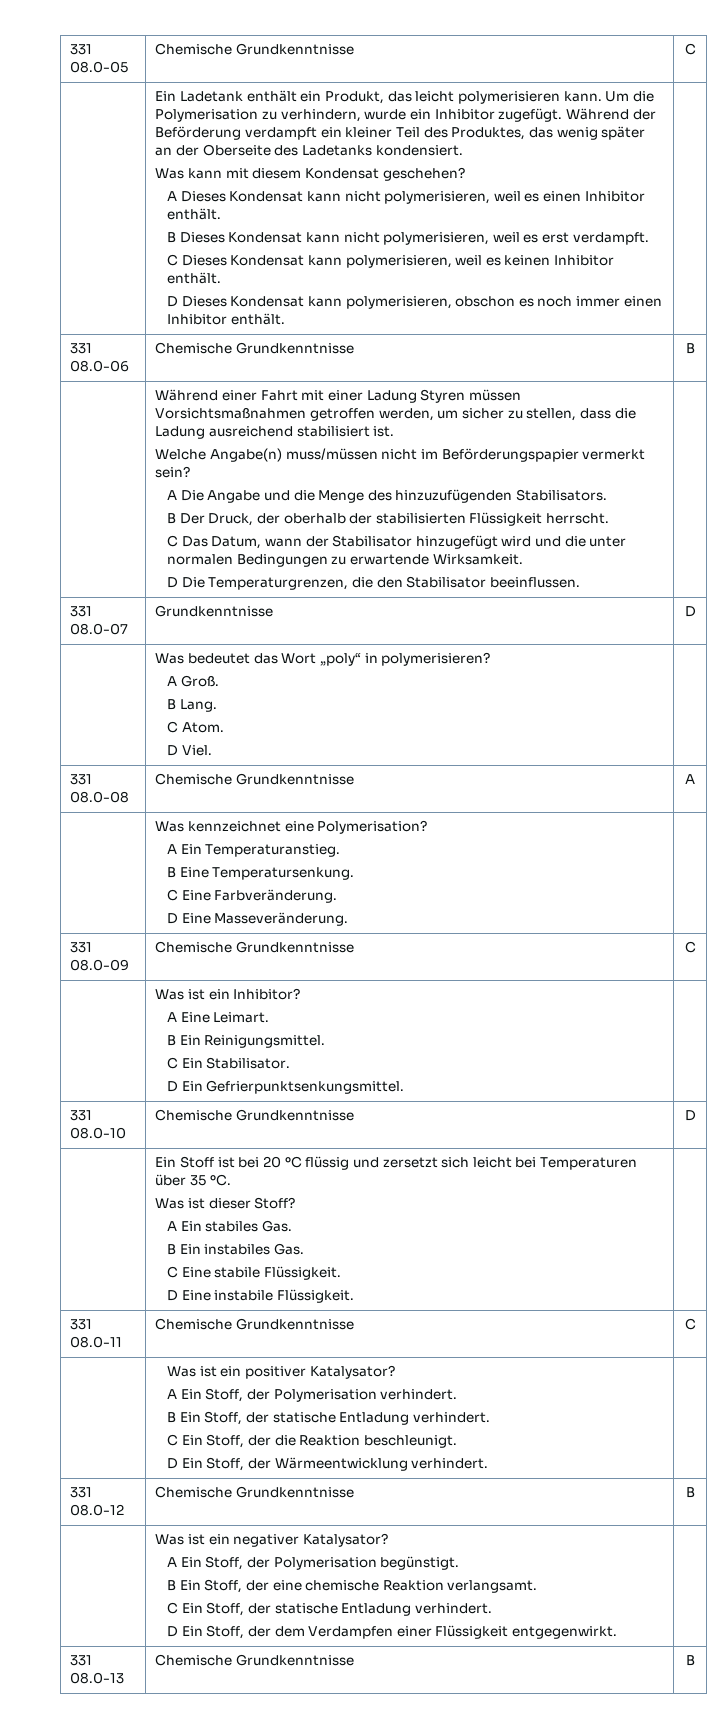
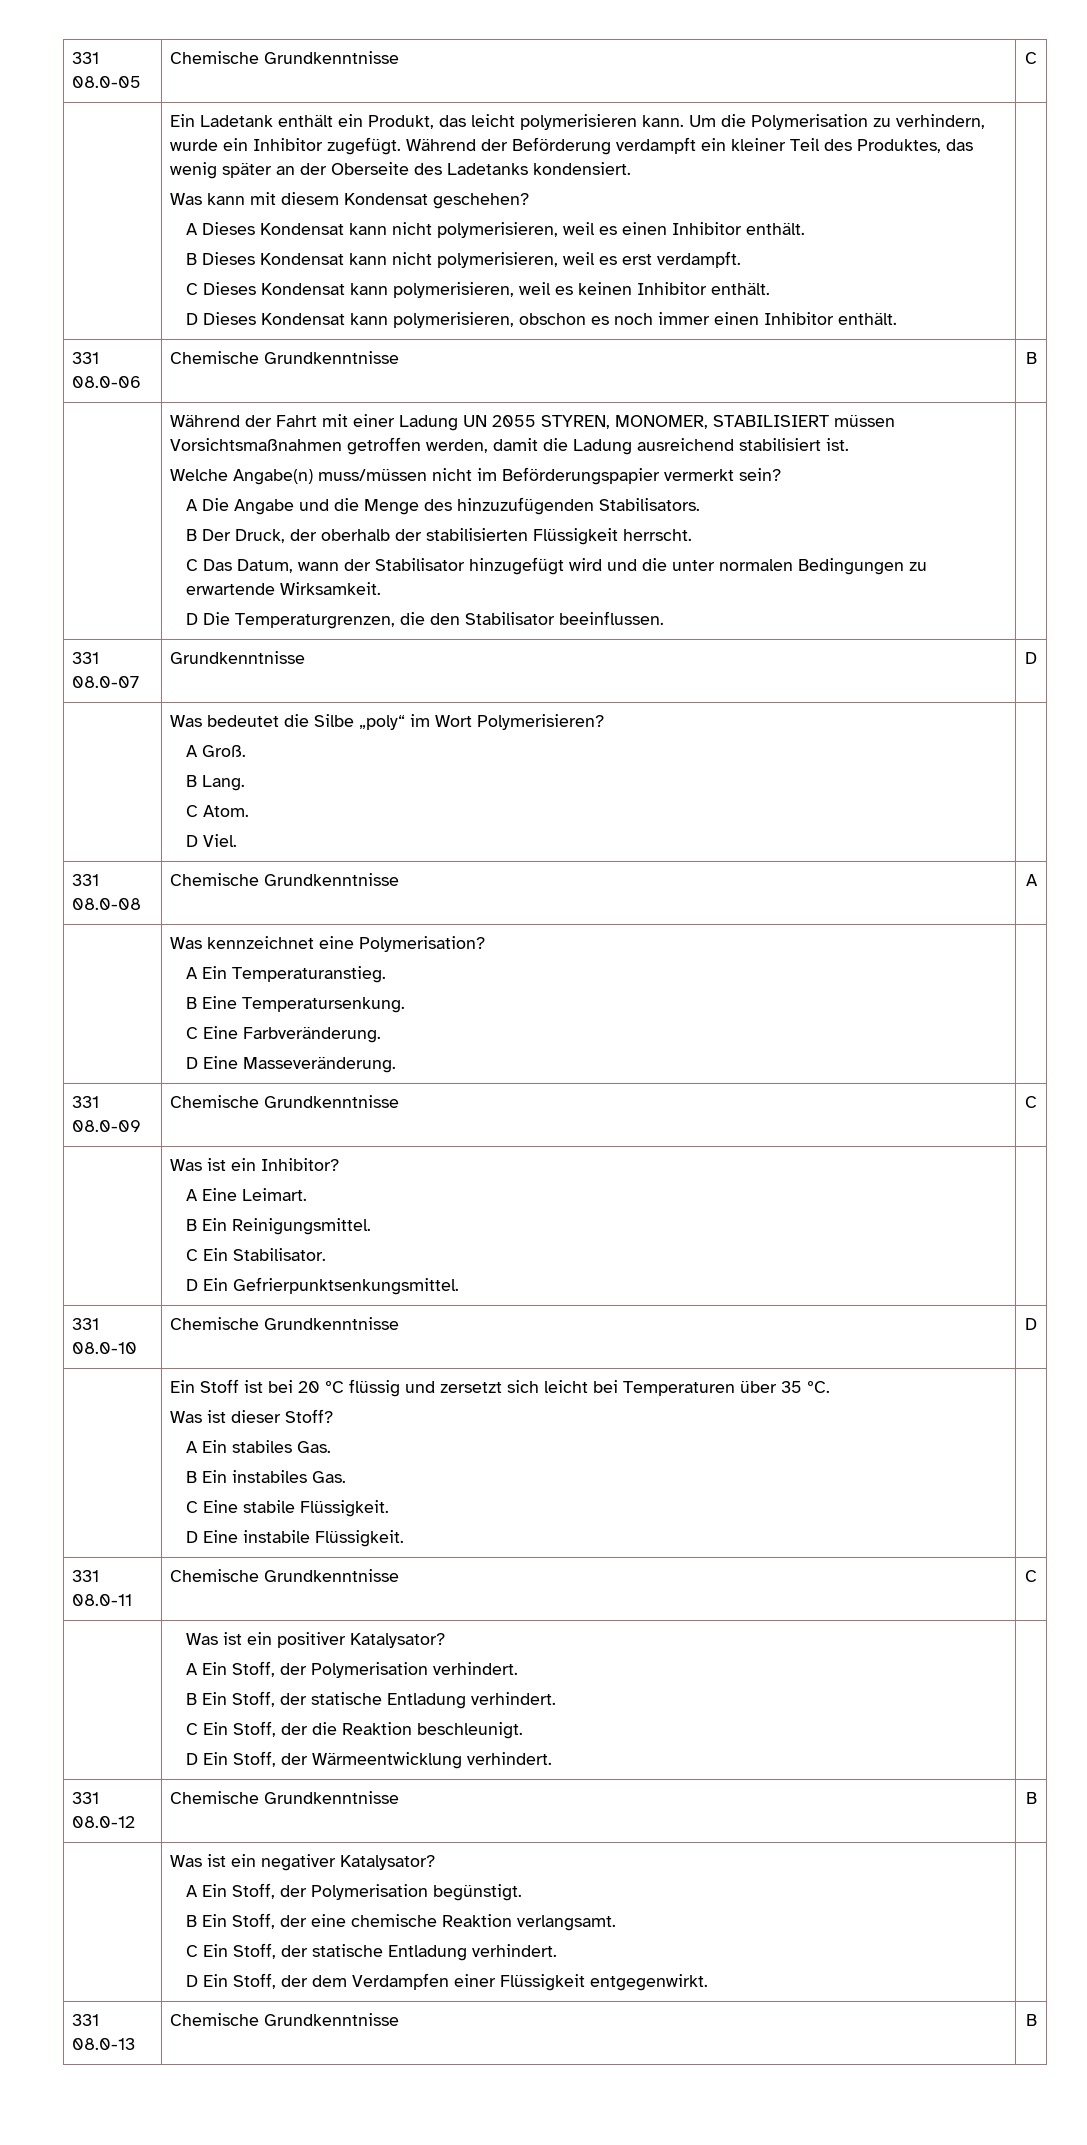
- Während einer Fahrt mit einer Ladung Styren müssen Vorsichtsmaßnahmen getroffen werden, um sicher zu stellen, dass die Ladung ausreichend stabilisiert ist.
+ Während der Fahrt mit einer Ladung UN 2055 STYREN, MONOMER, STABILISIERT müssen Vorsichtsmaßnahmen getroffen werden, damit die Ladung ausreichend stabilisiert ist.
- | Was bedeutet das Wort „poly“ in polymerisieren?
+ | Was bedeutet die Silbe „poly“ im Wort Polymerisieren?

